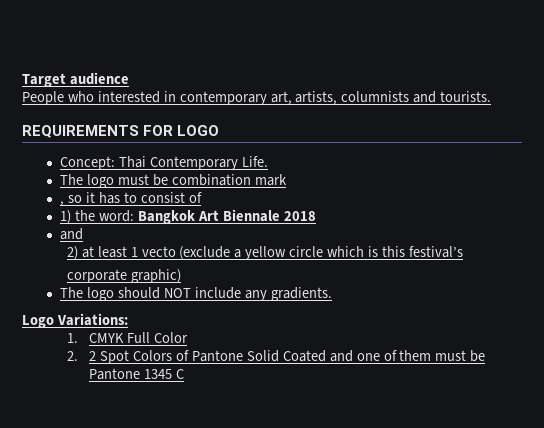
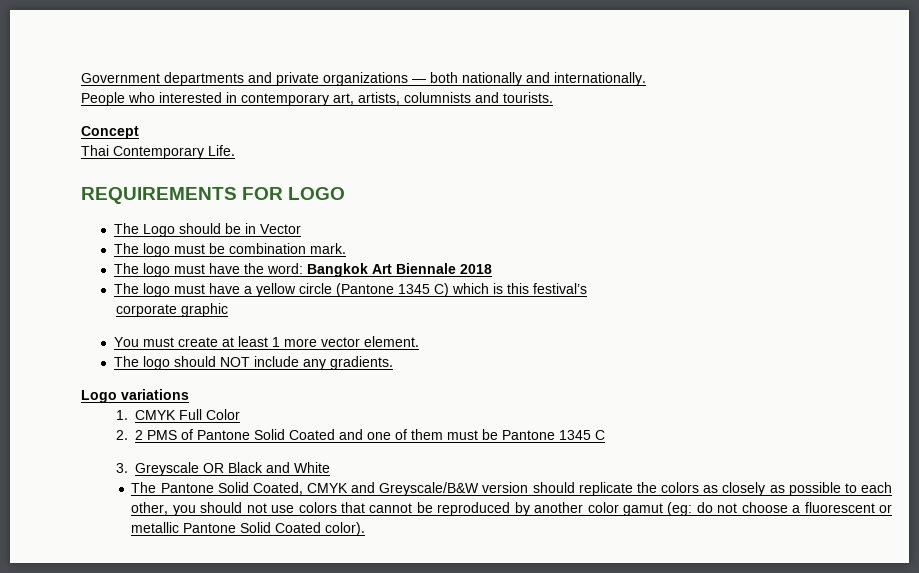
- Target audience
+ Government departments and private organizations — both nationally and internationally.
+ Concept
+ Thai Contemporary Life.
- Concept: Thai Contemporary Life.
+ The Logo should be in Vector
- The logo must be combination mark
- , so it has to consist of
- 1) the word: Bangkok Art Biennale 2018
- and
- 2) at least 1 vecto (exclude a yellow circle which is this festival’s
+ The logo must be combination mark.
+ The logo must have the word: Bangkok Art Biennale 2018
+ The logo must have a yellow circle (Pantone 1345 C) which is this festival’s
- corporate graphic)
+ corporate graphic
+ You must create at least 1 more vector element.
- Logo Variations:
+ Logo variations
- 2. 2 Spot Colors of Pantone Solid Coated and one of them must be Pantone 1345 C
+ 2. 2 PMS of Pantone Solid Coated and one of them must be Pantone 1345 C
+ 3. Greyscale OR Black and White
+ The Pantone Solid Coated, CMYK and Greyscale/B&W version should replicate the colors as closely as possible to each other, you should not use colors that cannot be reproduced by another color gamut (eg: do not choose a fluorescent or metallic Pantone Solid Coated color).

